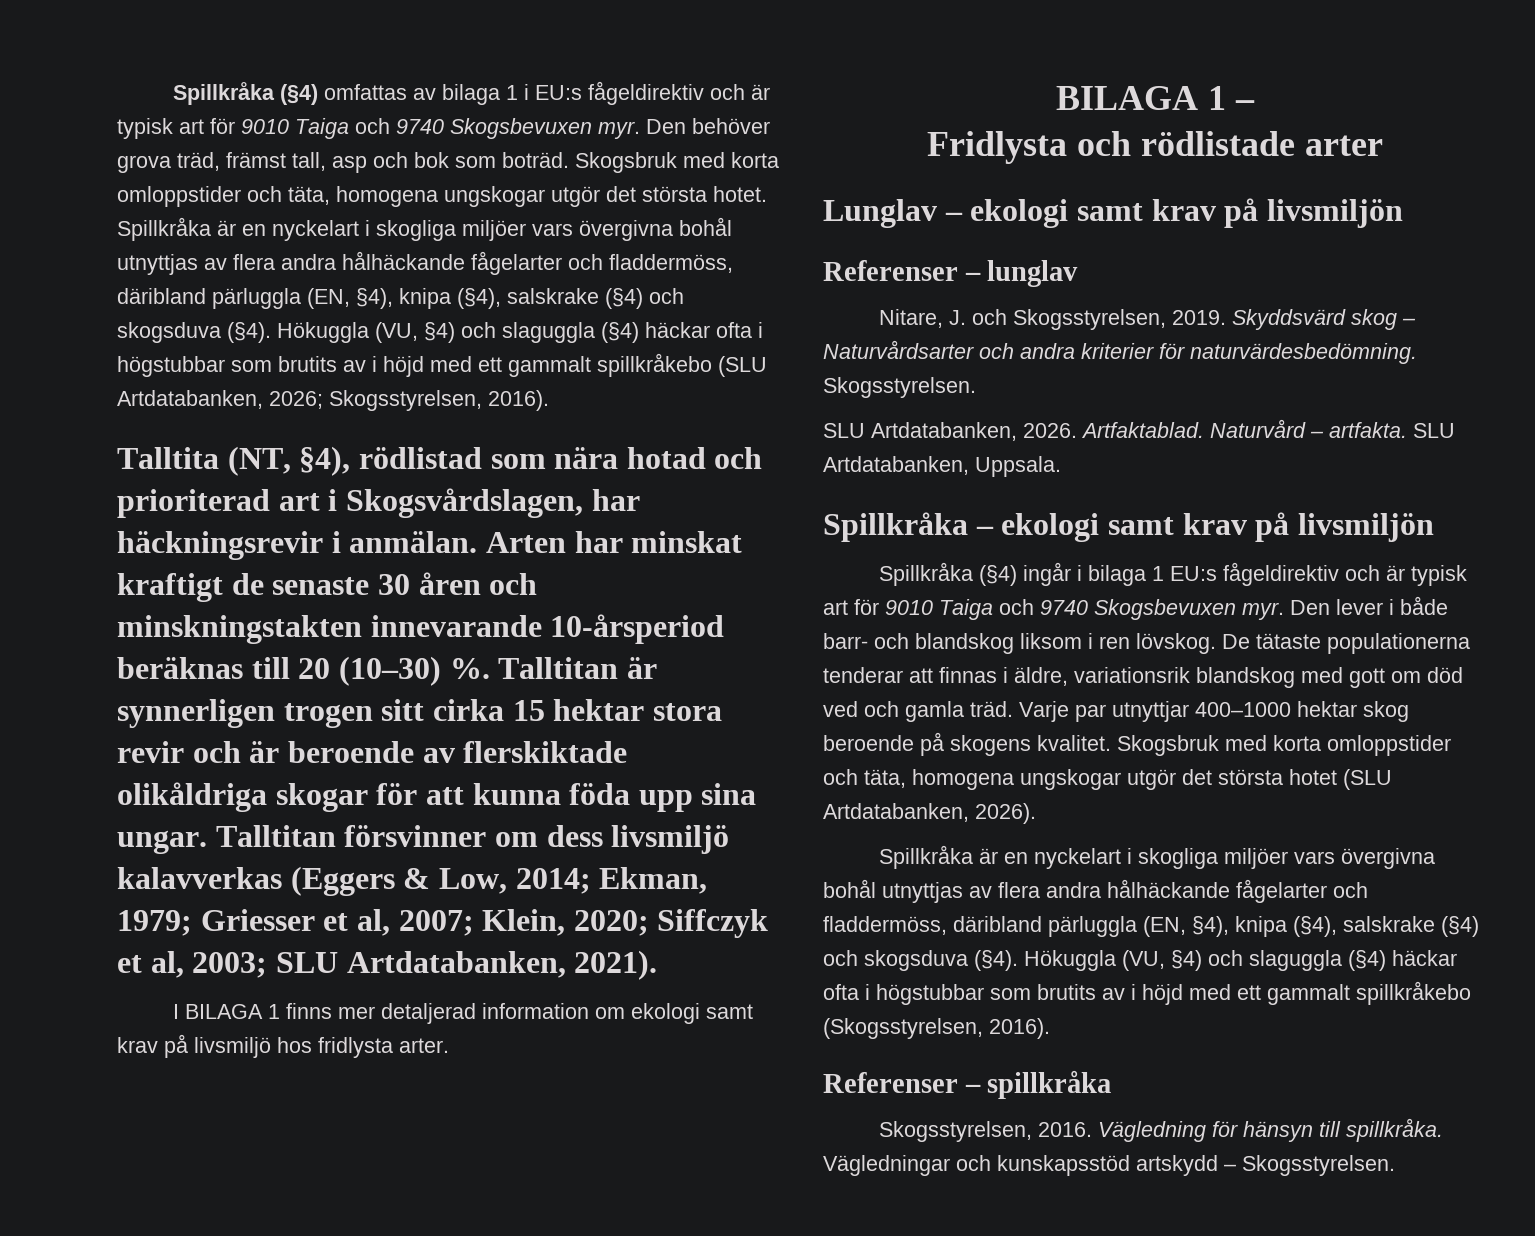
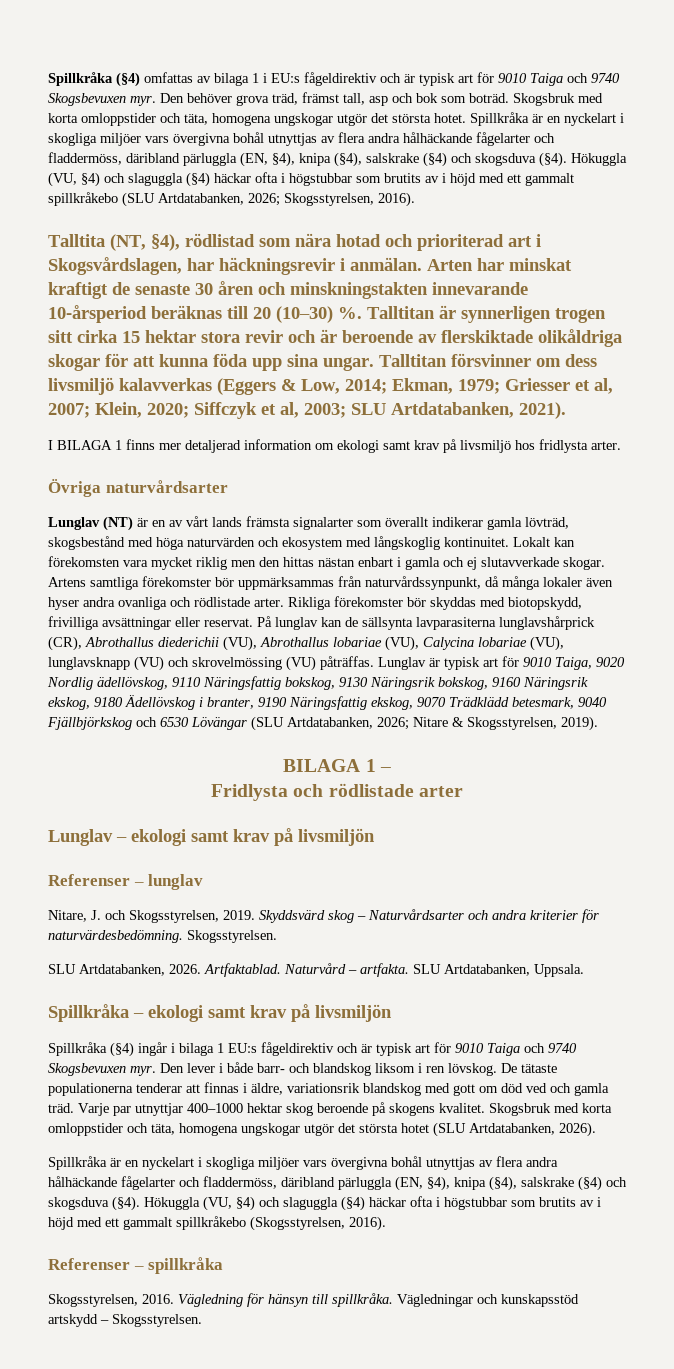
+ Övriga naturvårdsarter
+ Lunglav (NT) är en av vårt lands främsta signalarter som överallt indikerar gamla lövträd, skogsbestånd med höga naturvärden och ekosystem med långskoglig kontinuitet. Lokalt kan förekomsten vara mycket riklig men den hittas nästan enbart i gamla och ej slutavverkade skogar. Artens samtliga förekomster bör uppmärksammas från naturvårdssynpunkt, då många lokaler även hyser andra ovanliga och rödlistade arter. Rikliga förekomster bör skyddas med biotopskydd, frivilliga avsättningar eller reservat. På lunglav kan de sällsynta lavparasiterna lunglavshårprick (CR), Abrothallus diederichii (VU), Abrothallus lobariae (VU), Calycina lobariae (VU), lunglavsknapp (VU) och skrovelmössing (VU) påträffas. Lunglav är typisk art för 9010 Taiga, 9020 Nordlig ädellövskog, 9110 Näringsfattig bokskog, 9130 Näringsrik bokskog, 9160 Näringsrik ekskog, 9180 Ädellövskog i branter, 9190 Näringsfattig ekskog, 9070 Trädklädd betesmark, 9040 Fjällbjörkskog och 6530 Lövängar (SLU Artdatabanken, 2026; Nitare & Skogsstyrelsen, 2019).

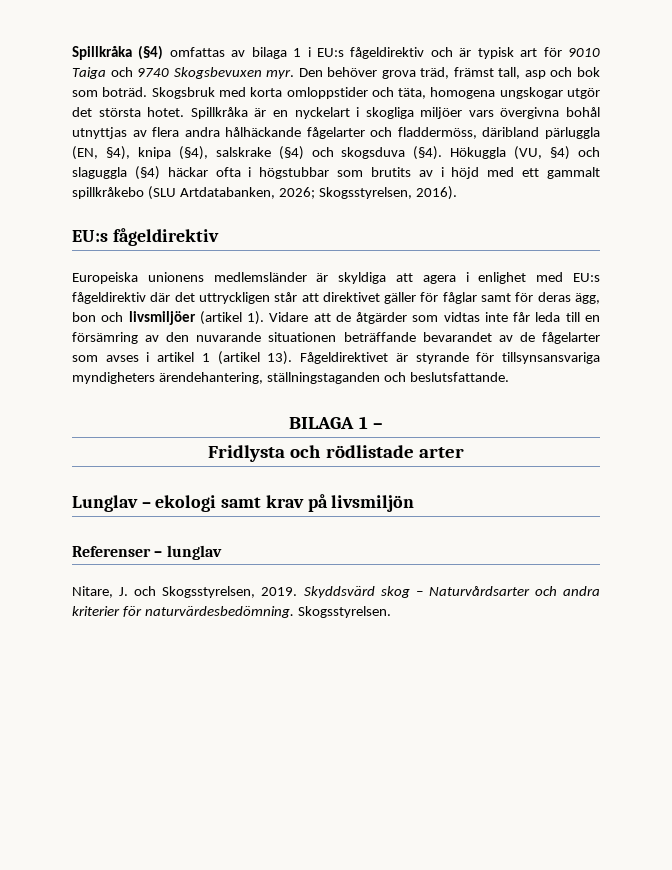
  Hökuggla (VU, §4) och slaguggla (§4) häckar ofta i högstubbar som brutits av i höjd med ett gammalt spillkråkebo (SLU Artdatabanken, 2026; Skogsstyrelsen, 2016).
- Talltita (NT, §4), rödlistad som nära hotad och prioriterad art i Skogsvårdslagen, har häckningsrevir i anmälan. Arten har minskat kraftigt de senaste 30 åren och minskningstakten innevarande 10-årsperiod beräknas till 20 (10–30) %. Talltitan är synnerligen trogen sitt cirka 15 hektar stora revir och är beroende av flerskiktade olikåldriga skogar för att kunna föda upp sina ungar. Talltitan försvinner om dess livsmiljö kalavverkas (Eggers & Low, 2014; Ekman, 1979; Griesser et al, 2007; Klein, 2020; Siffczyk et al, 2003; SLU Artdatabanken, 2021).
- I BILAGA 1 finns mer detaljerad information om ekologi samt krav på livsmiljö hos fridlysta arter.
- Övriga naturvårdsarter
- Lunglav (NT) är en av vårt lands främsta signalarter som överallt indikerar gamla lövträd, skogsbestånd med höga naturvärden och ekosystem med långskoglig kontinuitet. Lokalt kan förekomsten vara mycket riklig men den hittas nästan enbart i gamla och ej slutavverkade skogar. Artens samtliga förekomster bör uppmärksammas från naturvårdssynpunkt, då många lokaler även hyser andra ovanliga och rödlistade arter. Rikliga förekomster bör skyddas med biotopskydd, frivilliga avsättningar eller reservat. På lunglav kan de sällsynta lavparasiterna lunglavshårprick (CR), Abrothallus diederichii (VU), Abrothallus lobariae (VU), Calycina lobariae (VU), lunglavsknapp (VU) och skrovelmössing (VU) påträffas. Lunglav är typisk art för 9010 Taiga, 9020 Nordlig ädellövskog, 9110 Näringsfattig bokskog, 9130 Näringsrik bokskog, 9160 Näringsrik ekskog, 9180 Ädellövskog i branter, 9190 Näringsfattig ekskog, 9070 Trädklädd betesmark, 9040 Fjällbjörkskog och 6530 Lövängar (SLU Artdatabanken, 2026; Nitare & Skogsstyrelsen, 2019).
+ EU:s fågeldirektiv
+ Europeiska unionens medlemsländer är skyldiga att agera i enlighet med EU:s fågeldirektiv där det uttryckligen står att direktivet gäller för fåglar samt för deras ägg, bon och livsmiljöer (artikel 1). Vidare att de åtgärder som vidtas inte får leda till en försämring av den nuvarande situationen beträffande bevarandet av de fågelarter som avses i artikel 1 (artikel 13). Fågeldirektivet är styrande för tillsynsansvariga myndigheters ärendehantering, ställningstaganden och beslutsfattande.
- SLU Artdatabanken, 2026. Artfaktablad. Naturvård – artfakta. SLU Artdatabanken, Uppsala.
- Spillkråka – ekologi samt krav på livsmiljön
- Spillkråka (§4) ingår i bilaga 1 EU:s fågeldirektiv och är typisk art för 9010 Taiga och 9740 Skogsbevuxen myr. Den lever i både barr- och blandskog liksom i ren lövskog. De tätaste populationerna tenderar att finnas i äldre, variationsrik blandskog med gott om död ved och gamla träd. Varje par utnyttjar 400–1000 hektar skog beroende på skogens kvalitet. Skogsbruk med korta omloppstider och täta, homogena ungskogar utgör det största hotet (SLU Artdatabanken, 2026).
- Spillkråka är en nyckelart i skogliga miljöer vars övergivna bohål utnyttjas av flera andra hålhäckande fågelarter och fladdermöss, däribland pärluggla (EN, §4), knipa (§4), salskrake (§4) och skogsduva (§4). Hökuggla (VU, §4) och slaguggla (§4) häckar ofta i högstubbar som brutits av i höjd med ett gammalt spillkråkebo (Skogsstyrelsen, 2016).
- Referenser – spillkråka
- Skogsstyrelsen, 2016. Vägledning för hänsyn till spillkråka. Vägledningar och kunskapsstöd artskydd – Skogsstyrelsen.

